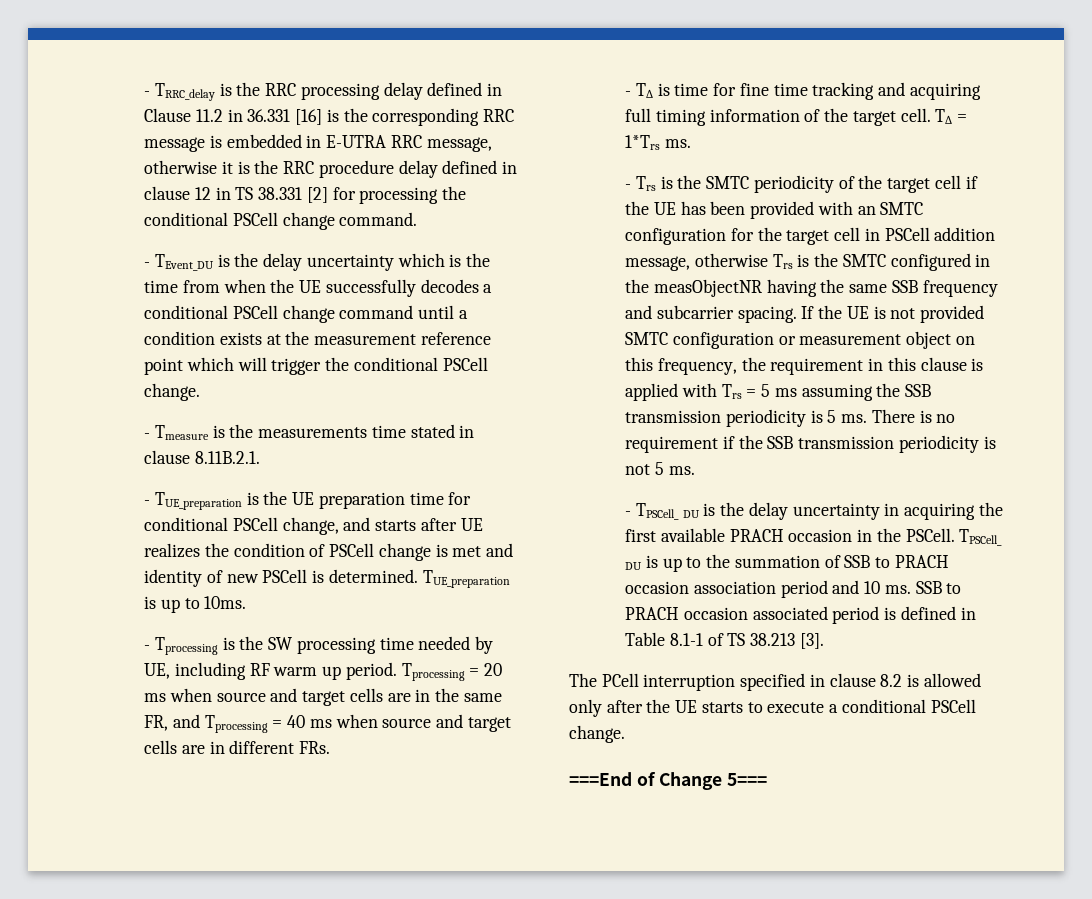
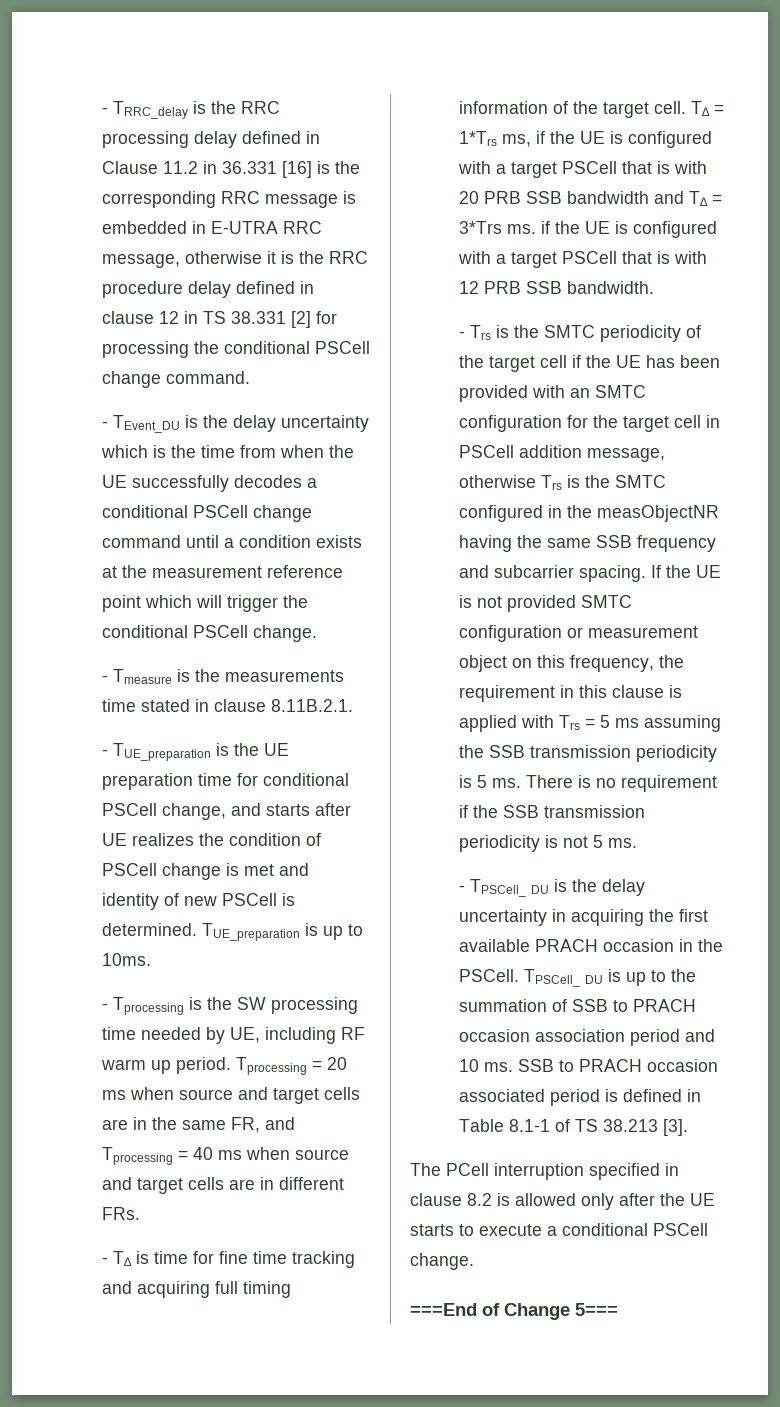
- T∆ = 1*Trs ms.
+ T∆ = 1*Trs ms, if the UE is configured with a target PSCell that is with 20 PRB SSB bandwidth and T∆ = 3*Trs ms. if the UE is configured with a target PSCell that is with 12 PRB SSB bandwidth.

